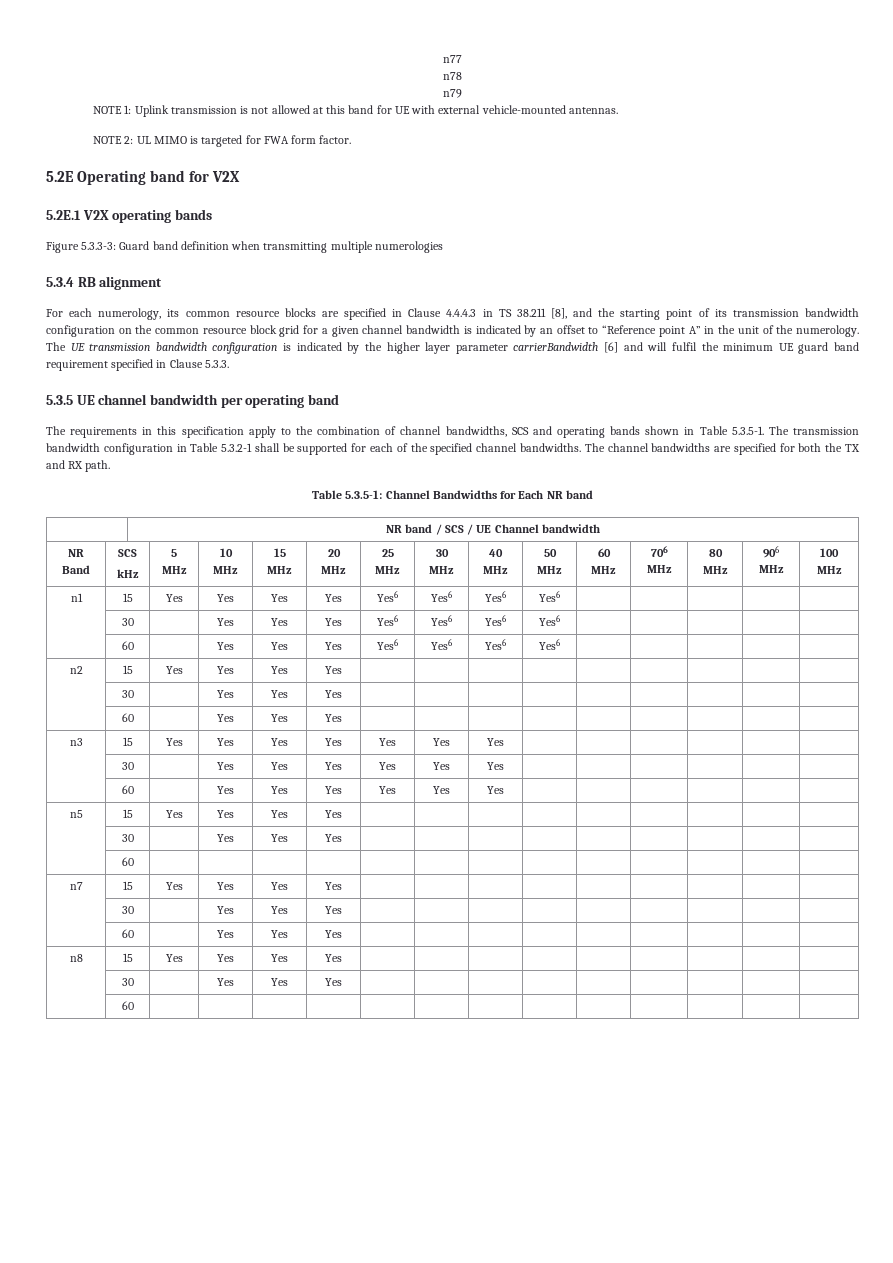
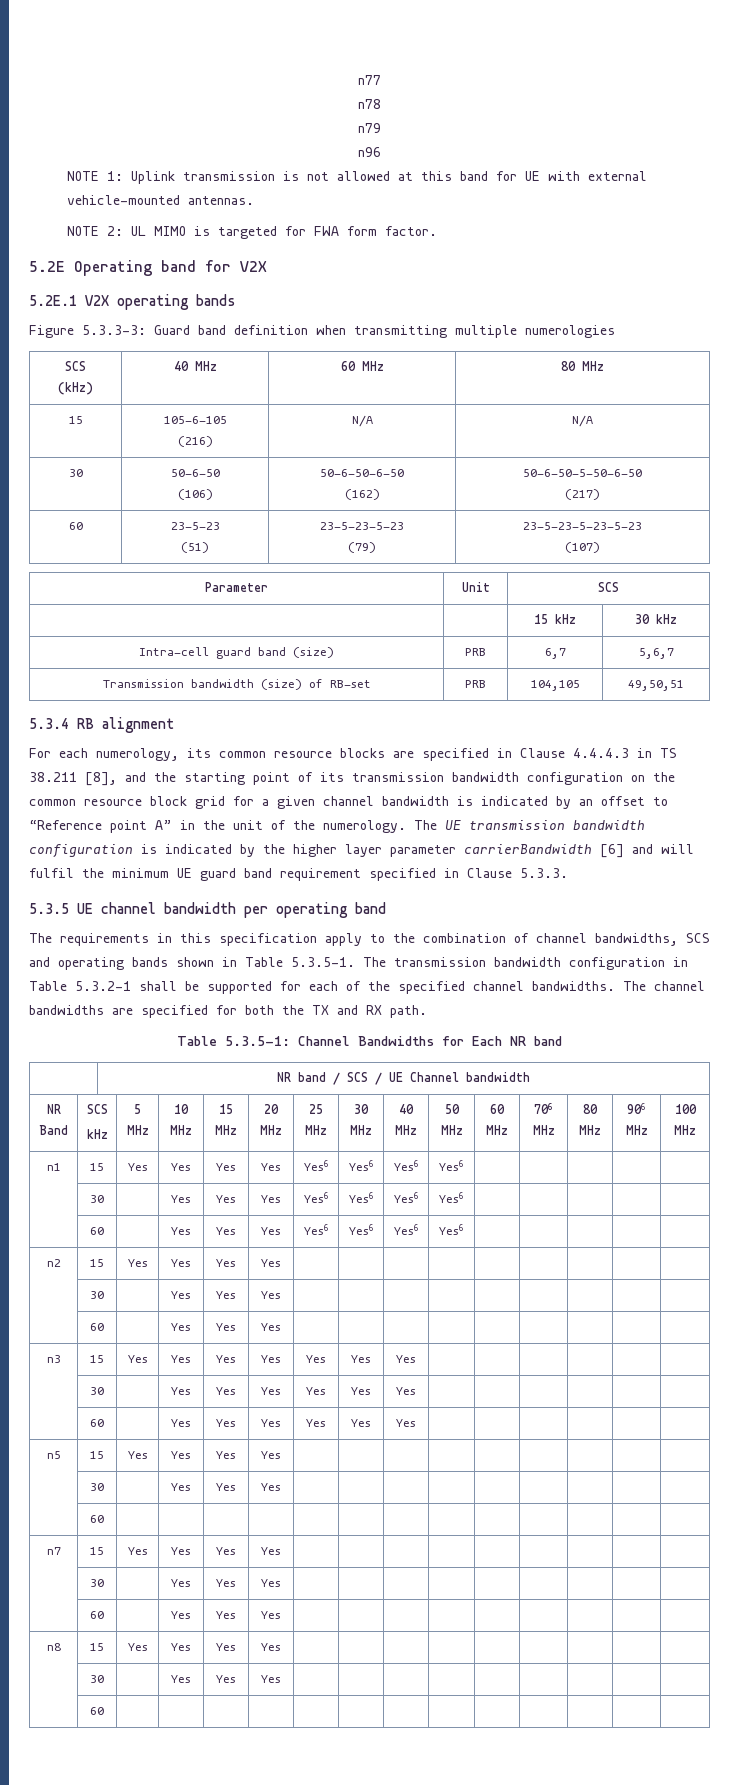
+ n96
  Figure 5.3.3-3: Guard band definition when transmitting multiple numerologies
+ SCS
+ (kHz) | 40 MHz | 60 MHz | 80 MHz
+ 15 | 105-6-105
+ (216) | N/A | N/A
+ 30 | 50-6-50
+ (106) | 50-6-50-6-50
+ (162) | 50-6-50-5-50-6-50
+ (217)
+ 60 | 23-5-23
+ (51) | 23-5-23-5-23
+ (79) | 23-5-23-5-23-5-23
+ (107)
+ Parameter | Unit | SCS
+ | | 15 kHz | 30 kHz
+ Intra-cell guard band (size) | PRB | 6,7 | 5,6,7
+ Transmission bandwidth (size) of RB-set | PRB | 104,105 | 49,50,51

